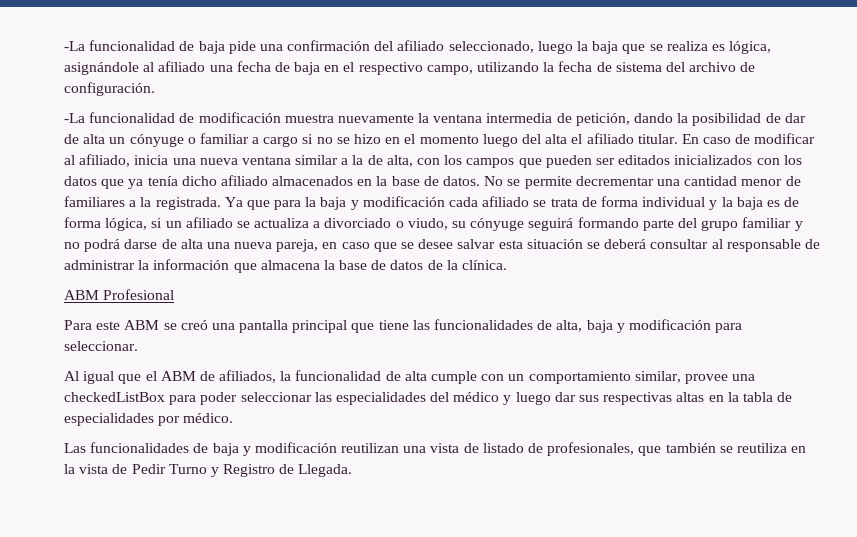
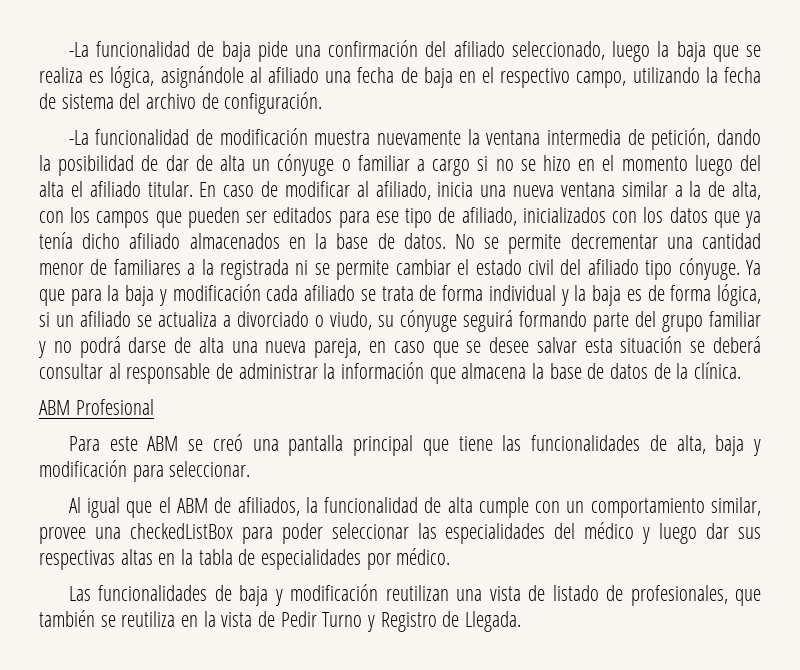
- En caso de modificar al afiliado, inicia una nueva ventana similar a la de alta, con los campos que pueden ser editados inicializados con los datos que ya tenía dicho afiliado almacenados en la base de datos.
+ En caso de modificar al afiliado, inicia una nueva ventana similar a la de alta, con los campos que pueden ser editados para ese tipo de afiliado, inicializados con los datos que ya tenía dicho afiliado almacenados en la base de datos.
- No se permite decrementar una cantidad menor de familiares a la registrada.
+ No se permite decrementar una cantidad menor de familiares a la registrada ni se permite cambiar el estado civil del afiliado tipo cónyuge.

